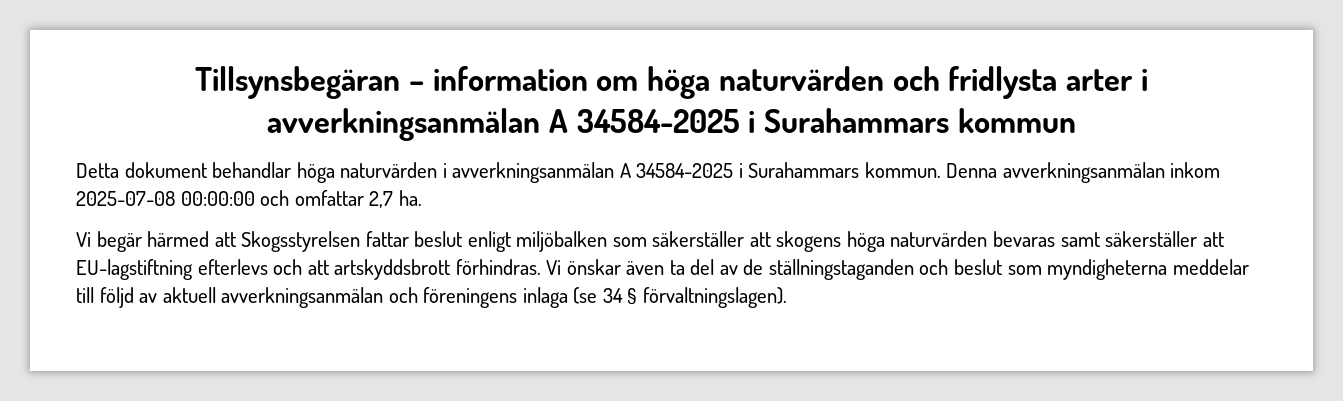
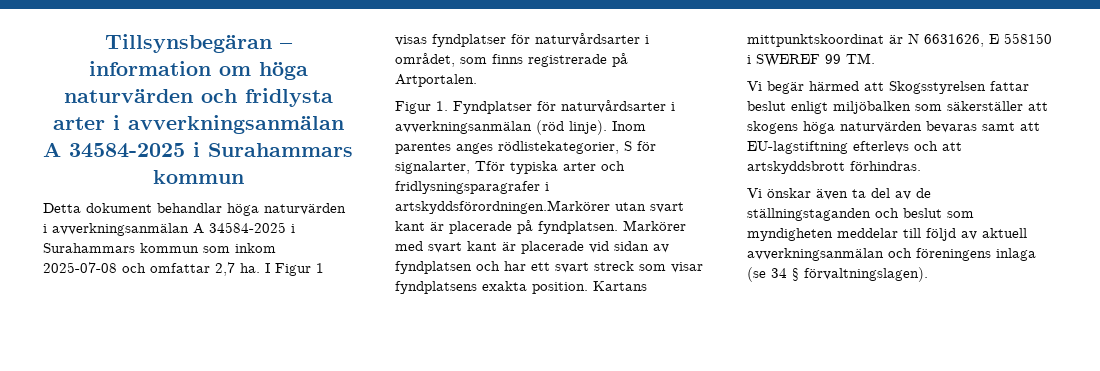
- Detta dokument behandlar höga naturvärden i avverkningsanmälan A 34584-2025 i Surahammars kommun. Denna avverkningsanmälan inkom 2025-07-08 00:00:00 och omfattar 2,7 ha.
+ Detta dokument behandlar höga naturvärden i avverkningsanmälan A 34584-2025 i Surahammars kommun som inkom 2025-07-08 och omfattar 2,7 ha. I Figur 1 visas fyndplatser för naturvårdsarter i området, som finns registrerade på Artportalen.
+ Figur 1. Fyndplatser för naturvårdsarter i avverkningsanmälan (röd linje). Inom parentes anges rödlistekategorier, S för signalarter, Tför typiska arter och fridlysningsparagrafer i artskyddsförordningen.Markörer utan svart kant är placerade på fyndplatsen. Markörer med svart kant är placerade vid sidan av fyndplatsen och har ett svart streck som visar fyndplatsens exakta position. Kartans mittpunktskoordinat är N 6631626, E 558150 i SWEREF 99 TM.
- Vi begär härmed att Skogsstyrelsen fattar beslut enligt miljöbalken som säkerställer att skogens höga naturvärden bevaras samt säkerställer att EU-lagstiftning efterlevs och att artskyddsbrott förhindras. Vi önskar även ta del av de ställningstaganden och beslut som myndigheterna meddelar till följd av aktuell avverkningsanmälan och föreningens inlaga (se 34 § förvaltningslagen).
+ Vi begär härmed att Skogsstyrelsen fattar beslut enligt miljöbalken som säkerställer att skogens höga naturvärden bevaras samt att EU-lagstiftning efterlevs och att artskyddsbrott förhindras.
+ Vi önskar även ta del av de ställningstaganden och beslut som myndigheten meddelar till följd av aktuell avverkningsanmälan och föreningens inlaga (se 34 § förvaltningslagen).

